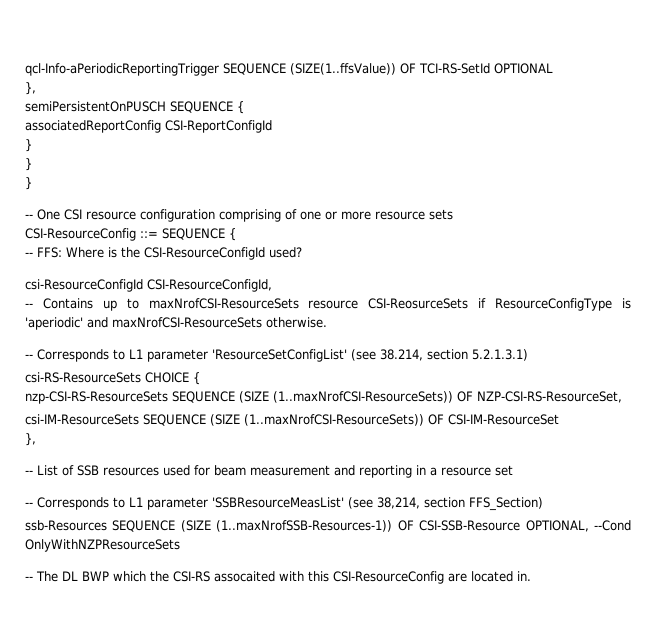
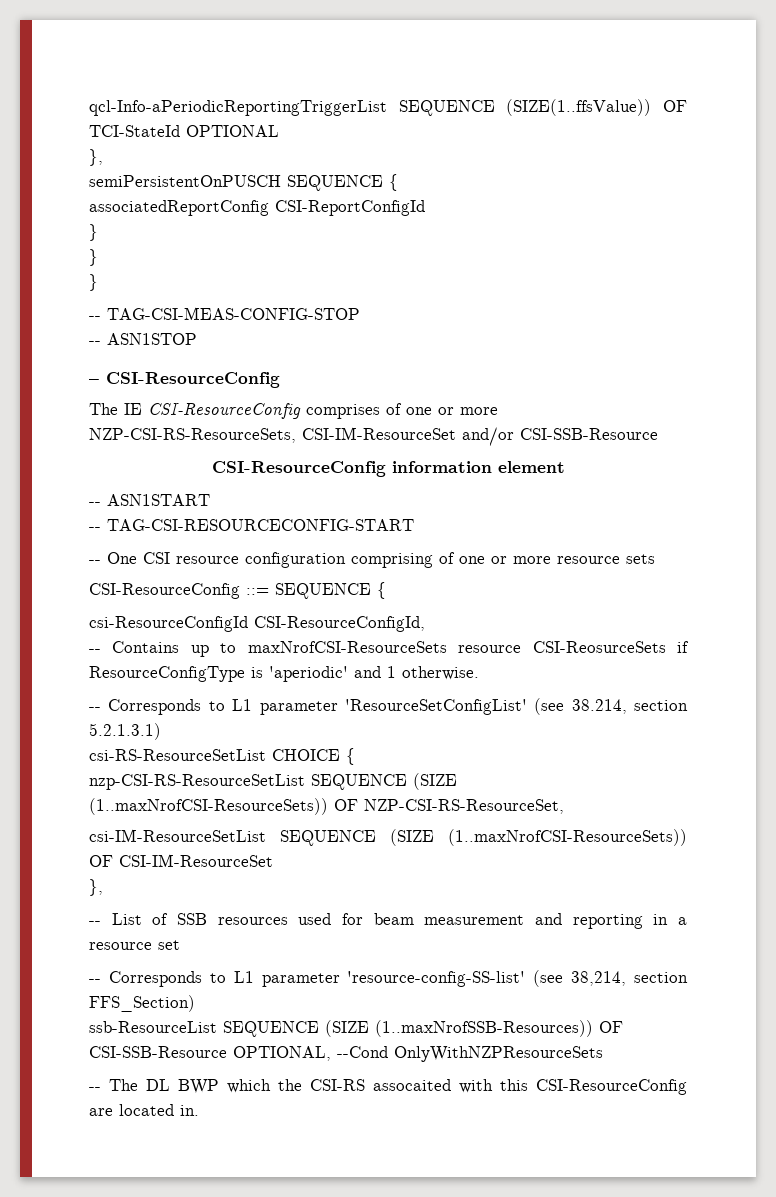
- qcl-Info-aPeriodicReportingTrigger SEQUENCE (SIZE(1..ffsValue)) OF TCI-RS-SetId OPTIONAL
+ qcl-Info-aPeriodicReportingTriggerList SEQUENCE (SIZE(1..ffsValue)) OF TCI-StateId OPTIONAL
+ -- TAG-CSI-MEAS-CONFIG-STOP
+ -- ASN1STOP
+ – CSI-ResourceConfig
+ The IE CSI-ResourceConfig comprises of one or more NZP-CSI-RS-ResourceSets, CSI-IM-ResourceSet and/or CSI-SSB-Resource
+ CSI-ResourceConfig information element
+ -- ASN1START
+ -- TAG-CSI-RESOURCECONFIG-START
- -- FFS: Where is the CSI-ResourceConfigId used?
- -- Contains up to maxNrofCSI-ResourceSets resource CSI-ReosurceSets if ResourceConfigType is 'aperiodic' and maxNrofCSI-ResourceSets otherwise.
+ -- Contains up to maxNrofCSI-ResourceSets resource CSI-ReosurceSets if ResourceConfigType is 'aperiodic' and 1 otherwise.
- csi-RS-ResourceSets CHOICE {
+ csi-RS-ResourceSetList CHOICE {
- nzp-CSI-RS-ResourceSets SEQUENCE (SIZE (1..maxNrofCSI-ResourceSets)) OF NZP-CSI-RS-ResourceSet,
+ nzp-CSI-RS-ResourceSetList SEQUENCE (SIZE (1..maxNrofCSI-ResourceSets)) OF NZP-CSI-RS-ResourceSet,
- csi-IM-ResourceSets SEQUENCE (SIZE (1..maxNrofCSI-ResourceSets)) OF CSI-IM-ResourceSet
+ csi-IM-ResourceSetList SEQUENCE (SIZE (1..maxNrofCSI-ResourceSets)) OF CSI-IM-ResourceSet
- -- Corresponds to L1 parameter 'SSBResourceMeasList' (see 38,214, section FFS_Section)
+ -- Corresponds to L1 parameter 'resource-config-SS-list' (see 38,214, section FFS_Section)
- ssb-Resources SEQUENCE (SIZE (1..maxNrofSSB-Resources-1)) OF CSI-SSB-Resource OPTIONAL, --Cond OnlyWithNZPResourceSets
+ ssb-ResourceList SEQUENCE (SIZE (1..maxNrofSSB-Resources)) OF CSI-SSB-Resource OPTIONAL, --Cond OnlyWithNZPResourceSets

